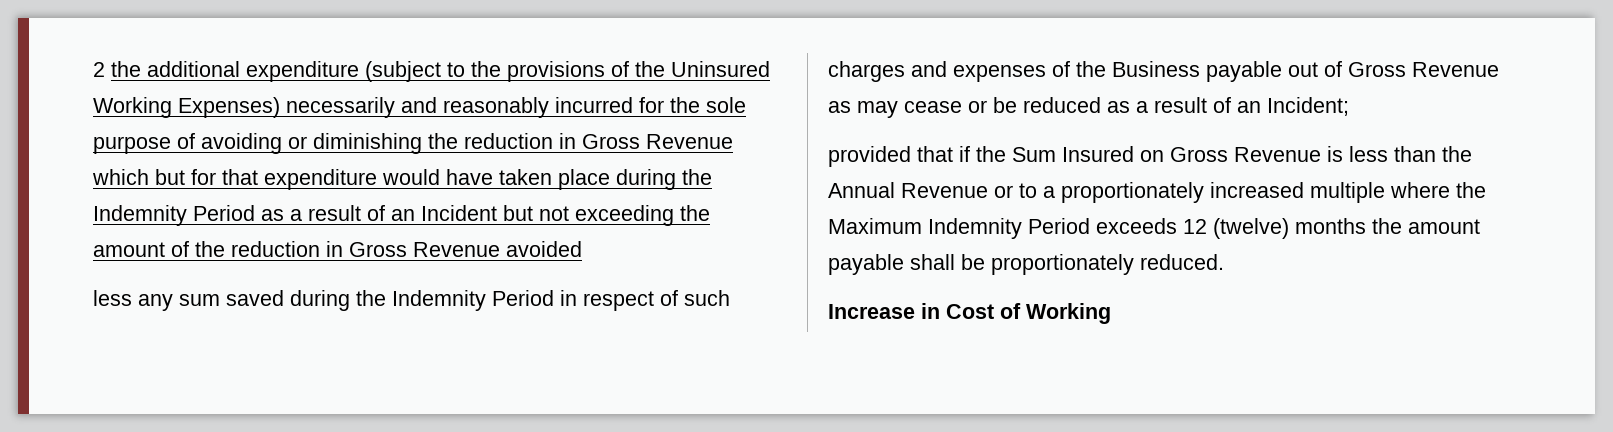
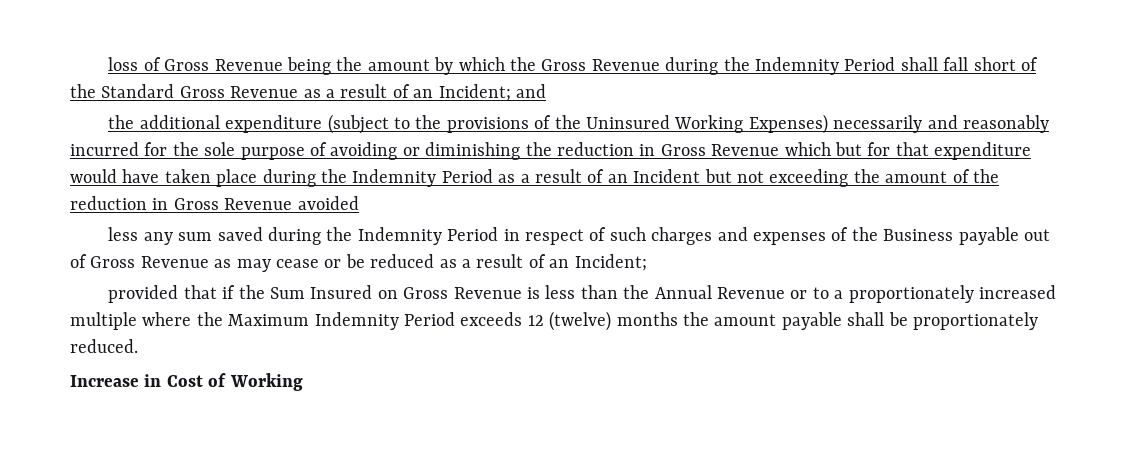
- 2 the additional expenditure (subject to the provisions of the Uninsured Working Expenses) necessarily and reasonably incurred for the sole purpose of avoiding or diminishing the reduction in Gross Revenue which but for that expenditure would have taken place during the Indemnity Period as a result of an Incident but not exceeding the amount of the reduction in Gross Revenue avoided
+ loss of Gross Revenue being the amount by which the Gross Revenue during the Indemnity Period shall fall short of the Standard Gross Revenue as a result of an Incident; and
+ the additional expenditure (subject to the provisions of the Uninsured Working Expenses) necessarily and reasonably incurred for the sole purpose of avoiding or diminishing the reduction in Gross Revenue which but for that expenditure would have taken place during the Indemnity Period as a result of an Incident but not exceeding the amount of the reduction in Gross Revenue avoided

